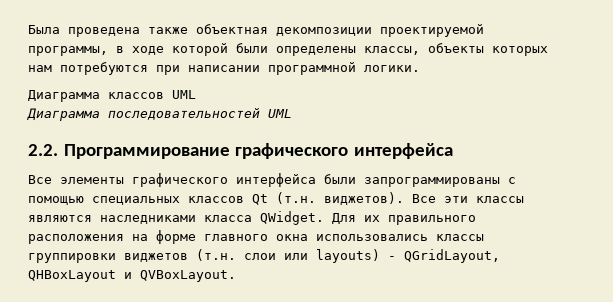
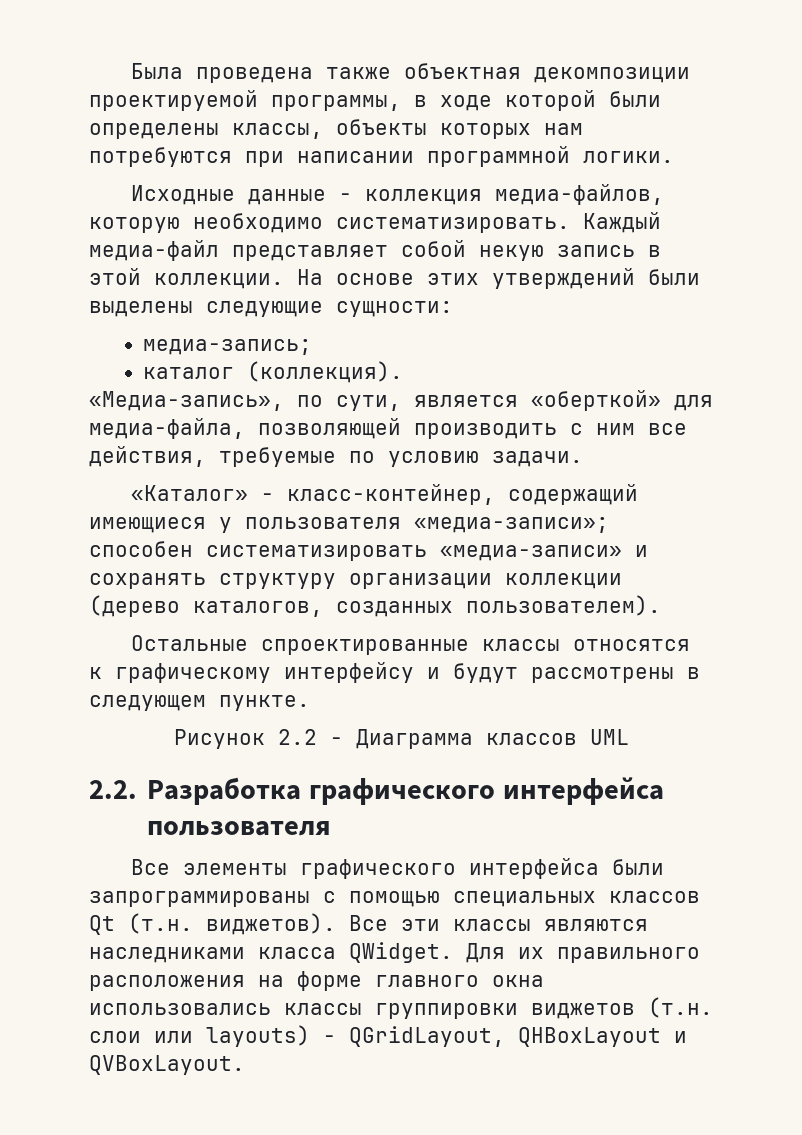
- Диаграмма классов UML
+ Исходные данные - коллекция медиа-файлов, которую необходимо систематизировать. Каждый медиа-файл представляет собой некую запись в этой коллекции. На основе этих утверждений были выделены следующие сущности:
+ медиа-запись;
+ каталог (коллекция).
+ «Медиа-запись», по сути, является «оберткой» для медиа-файла, позволяющей производить с ним все действия, требуемые по условию задачи.
+ «Каталог» - класс-контейнер, содержащий имеющиеся у пользователя «медиа-записи»; способен систематизировать «медиа-записи» и сохранять структуру организации коллекции (дерево каталогов, созданных пользователем).
+ Остальные спроектированные классы относятся к графическому интерфейсу и будут рассмотрены в следующем пункте.
+ Рисунок 2.2 - Диаграмма классов UML
- Диаграмма последовательностей UML
- 2.2. Программирование графического интерфейса
+ 2.2. Разработка графического интерфейса пользователя

